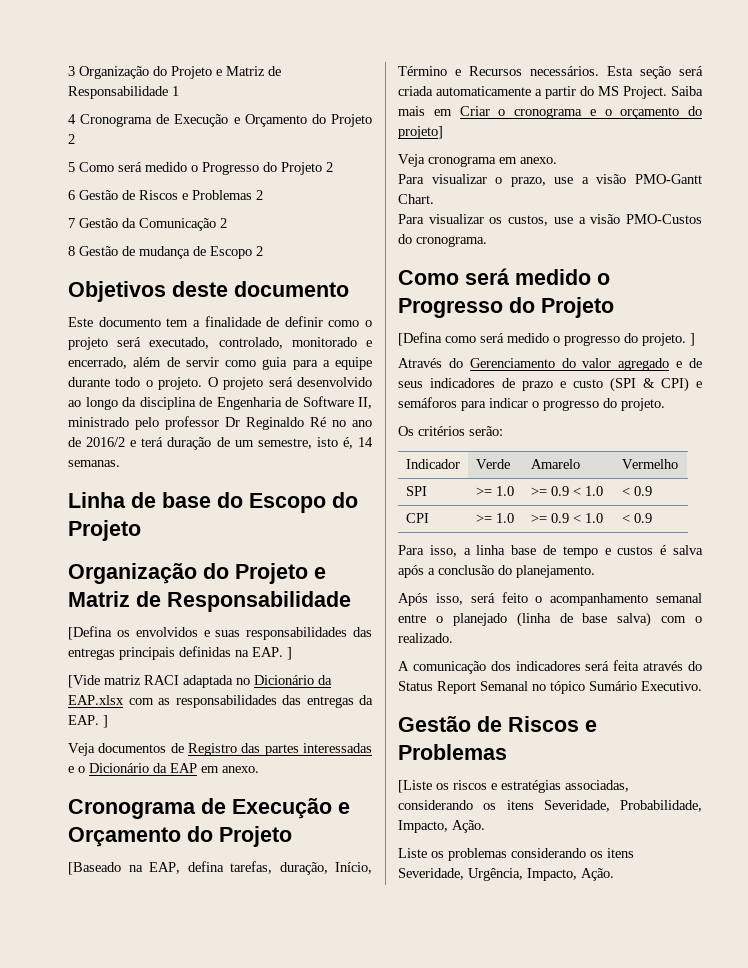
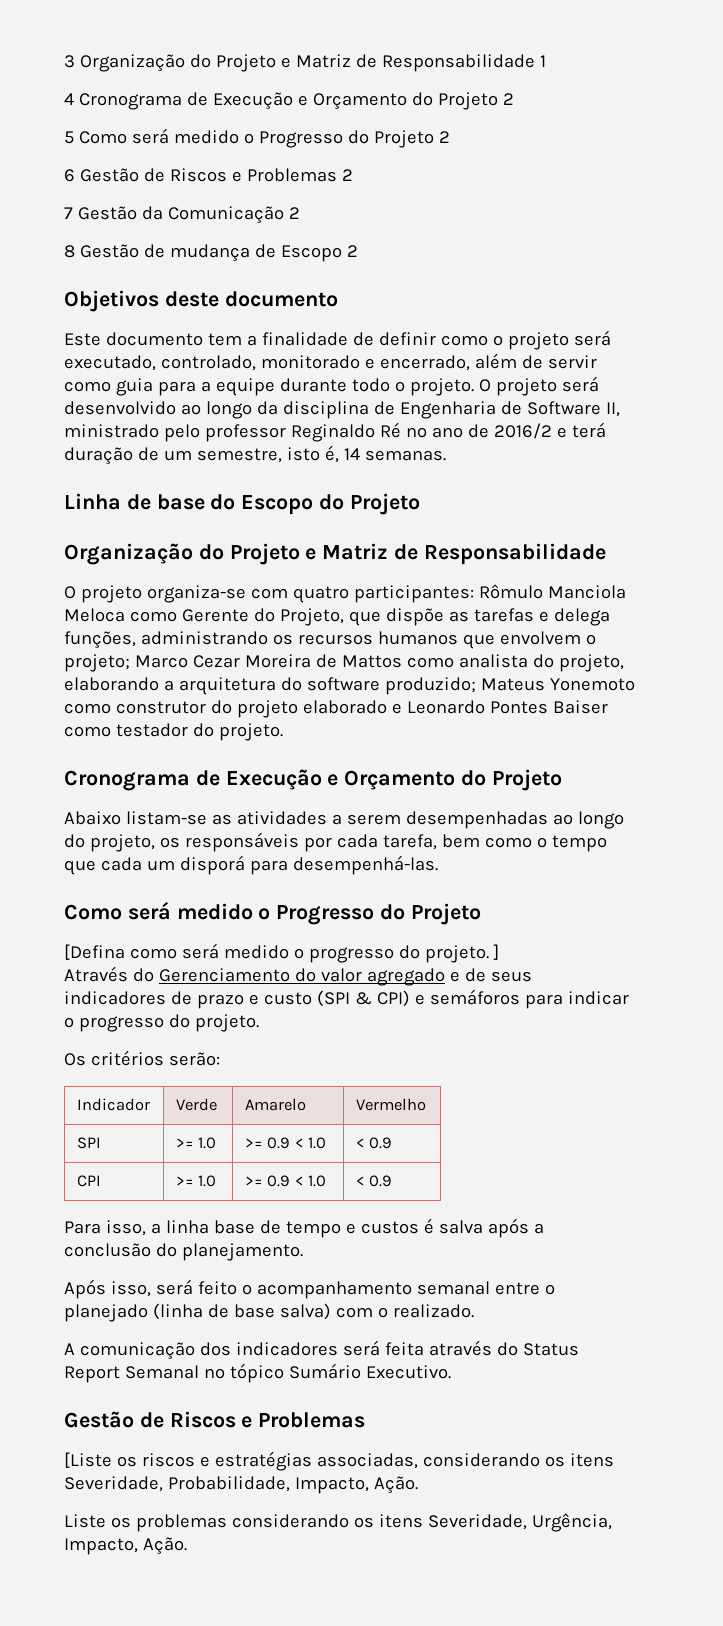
- O projeto será desenvolvido ao longo da disciplina de Engenharia de Software II, ministrado pelo professor Dr Reginaldo Ré no ano de 2016/2 e terá duração de um semestre, isto é, 14 semanas.
+ O projeto será desenvolvido ao longo da disciplina de Engenharia de Software II, ministrado pelo professor Reginaldo Ré no ano de 2016/2 e terá duração de um semestre, isto é, 14 semanas.
- [Defina os envolvidos e suas responsabilidades das entregas principais definidas na EAP. ]
- [Vide matriz RACI adaptada no Dicionário da EAP.xlsx com as responsabilidades das entregas da EAP. ]
- Veja documentos de Registro das partes interessadas e o Dicionário da EAP em anexo.
+ O projeto organiza-se com quatro participantes: Rômulo Manciola Meloca como Gerente do Projeto, que dispõe as tarefas e delega funções, administrando os recursos humanos que envolvem o projeto; Marco Cezar Moreira de Mattos como analista do projeto, elaborando a arquitetura do software produzido; Mateus Yonemoto como construtor do projeto elaborado e Leonardo Pontes Baiser como testador do projeto.
- [Baseado na EAP, defina tarefas, duração, Início, Término e Recursos necessários. Esta seção será criada automaticamente a partir do MS Project. Saiba mais em Criar o cronograma e o orçamento do projeto]
- Veja cronograma em anexo.
- Para visualizar o prazo, use a visão PMO-Gantt Chart.
- Para visualizar os custos, use a visão PMO-Custos do cronograma.
+ Abaixo listam-se as atividades a serem desempenhadas ao longo do projeto, os responsáveis por cada tarefa, bem como o tempo que cada um disporá para desempenhá-las.

